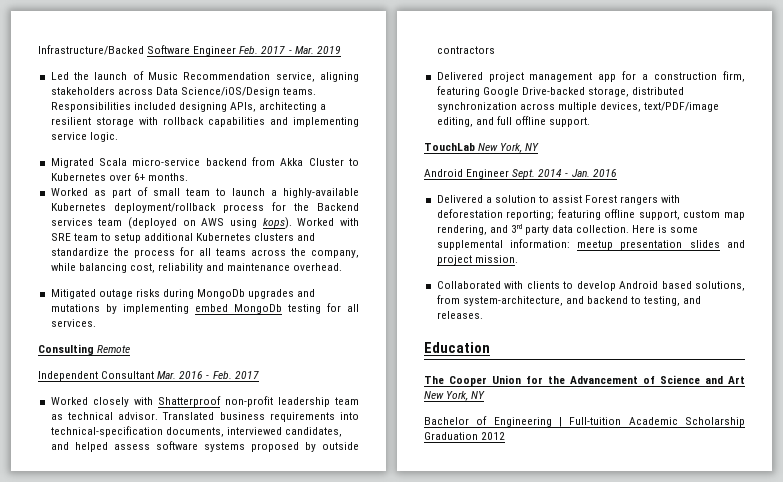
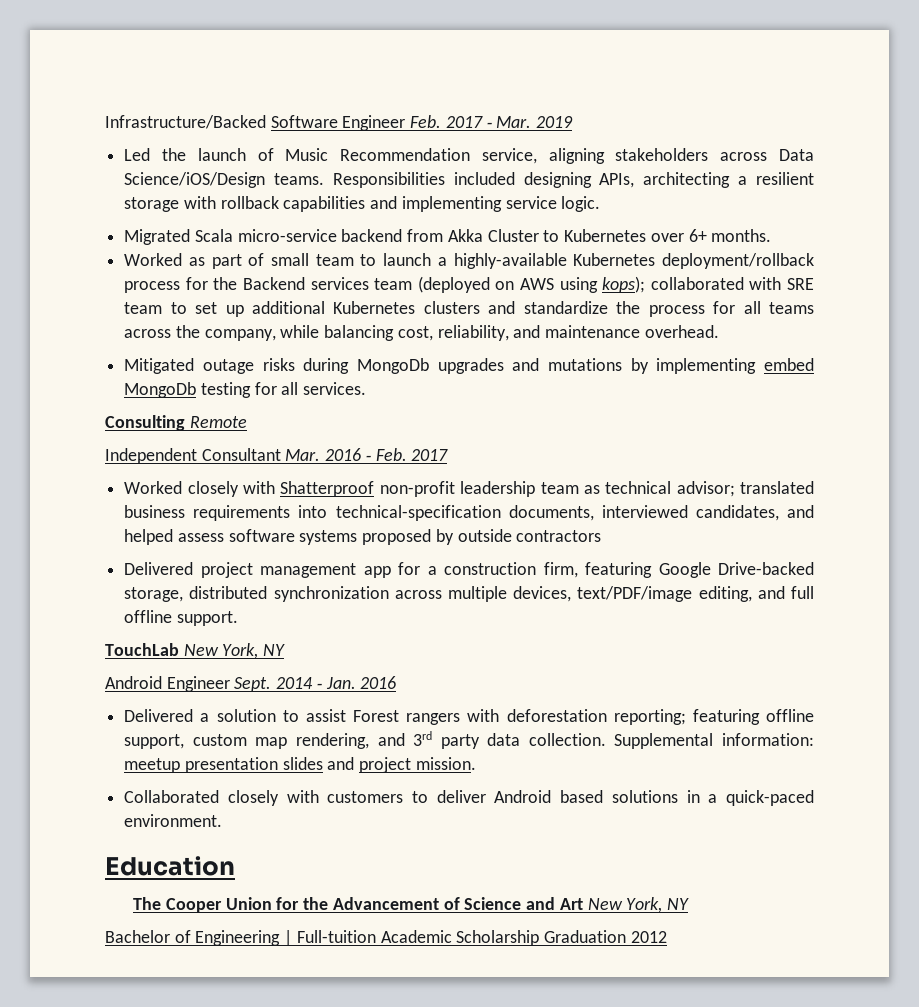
- Worked as part of small team to launch a highly-available Kubernetes deployment/rollback process for the Backend services team (deployed on AWS using kops). Worked with SRE team to setup additional Kubernetes clusters and standardize the process for all teams across the company, while balancing cost, reliability and maintenance overhead.
+ Worked as part of small team to launch a highly-available Kubernetes deployment/rollback process for the Backend services team (deployed on AWS using kops); collaborated with SRE team to set up additional Kubernetes clusters and standardize the process for all teams across the company, while balancing cost, reliability, and maintenance overhead.
- Worked closely with Shatterproof non-profit leadership team as technical advisor. Translated business requirements into technical-specification documents, interviewed candidates, and helped assess software systems proposed by outside contractors
+ Worked closely with Shatterproof non-profit leadership team as technical advisor; translated business requirements into technical-specification documents, interviewed candidates, and helped assess software systems proposed by outside contractors
- Here is some supplemental information: meetup presentation slides and project mission.
+ Supplemental information: meetup presentation slides and project mission.
- Collaborated with clients to develop Android based solutions, from system-architecture, and backend to testing, and releases.
+ Collaborated closely with customers to deliver Android based solutions in a quick-paced environment.

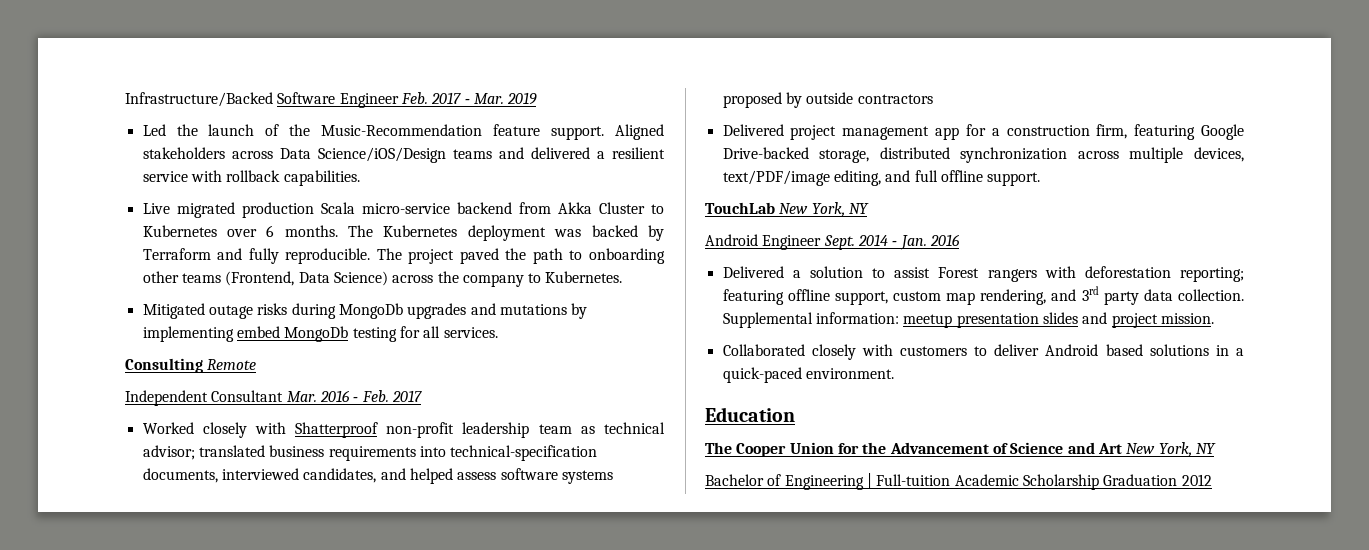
- Led the launch of Music Recommendation service, aligning stakeholders across Data Science/iOS/Design teams. Responsibilities included designing APIs, architecting a resilient storage with rollback capabilities and implementing service logic.
- Migrated Scala micro-service backend from Akka Cluster to Kubernetes over 6+ months.
- Worked as part of small team to launch a highly-available Kubernetes deployment/rollback process for the Backend services team (deployed on AWS using kops); collaborated with SRE team to set up additional Kubernetes clusters and standardize the process for all teams across the company, while balancing cost, reliability, and maintenance overhead.
+ Led the launch of the Music-Recommendation feature support. Aligned stakeholders across Data Science/iOS/Design teams and delivered a resilient service with rollback capabilities.
+ Live migrated production Scala micro-service backend from Akka Cluster to Kubernetes over 6 months. The Kubernetes deployment was backed by Terraform and fully reproducible. The project paved the path to onboarding other teams (Frontend, Data Science) across the company to Kubernetes.

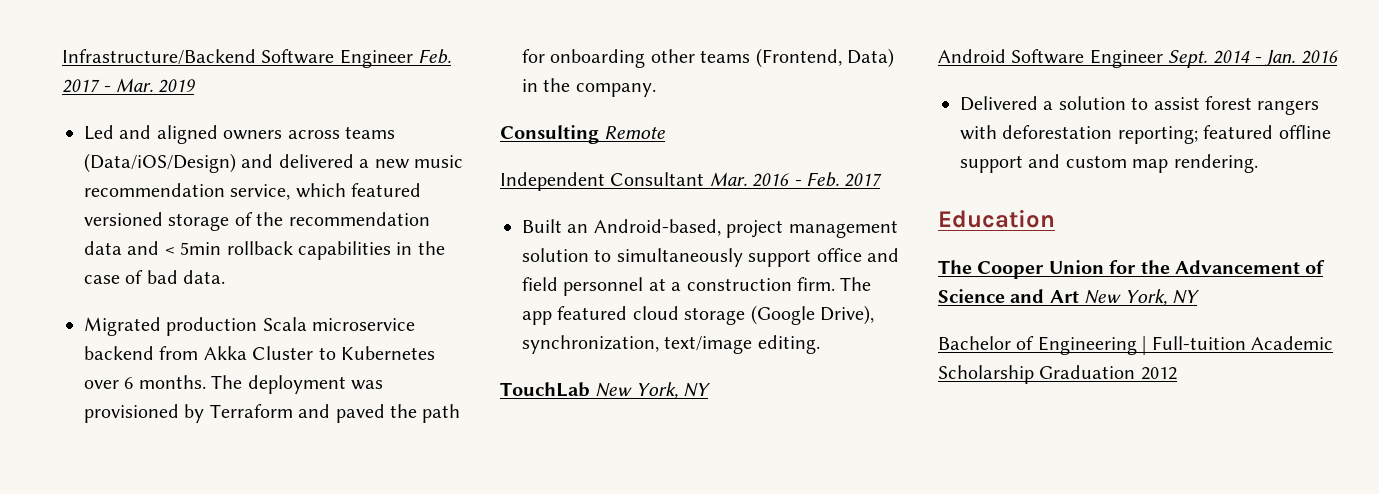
- Infrastructure/Backed Software Engineer Feb. 2017 ‑ Mar. 2019
+ Infrastructure/Backend Software Engineer Feb. 2017 ‑ Mar. 2019
- Led the launch of the Music-Recommendation feature support. Aligned stakeholders across Data Science/iOS/Design teams and delivered a resilient service with rollback capabilities.
- Live migrated production Scala micro-service backend from Akka Cluster to Kubernetes over 6 months.
+ Led and aligned owners across teams (Data/iOS/Design) and delivered a new music recommendation service, which featured versioned storage of the recommendation data and < 5min rollback capabilities in the case of bad data.
+ Migrated production Scala microservice backend from Akka Cluster to Kubernetes over 6 months.
- The Kubernetes deployment was backed by Terraform and fully reproducible. The project paved the path to onboarding other teams (Frontend, Data Science) across the company to Kubernetes.
- Mitigated outage risks during MongoDb upgrades and mutations by implementing embed MongoDb testing for all services.
+ The deployment was provisioned by Terraform and paved the path for onboarding other teams (Frontend, Data) in the company.
- Worked closely with Shatterproof non-profit leadership team as technical advisor; translated business requirements into technical-specification documents, interviewed candidates, and helped assess software systems proposed by outside contractors
- Delivered project management app for a construction firm, featuring Google Drive-backed storage, distributed synchronization across multiple devices, text/PDF/image editing, and full offline support.
+ Built an Android-based, project management solution to simultaneously support office and field personnel at a construction firm. The app featured cloud storage (Google Drive), synchronization, text/image editing.
- Android Engineer Sept.
+ Android Software Engineer Sept.
- Delivered a solution to assist Forest rangers with deforestation reporting; featuring offline support, custom map rendering, and 3rd party data collection. Supplemental information: meetup presentation slides and project mission.
- Collaborated closely with customers to deliver Android based solutions in a quick-paced environment.
+ Delivered a solution to assist forest rangers with deforestation reporting; featured offline support and custom map rendering.

